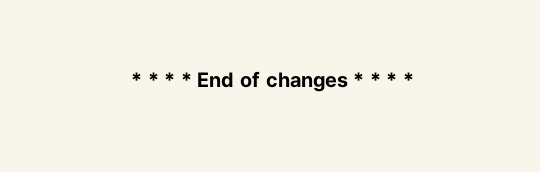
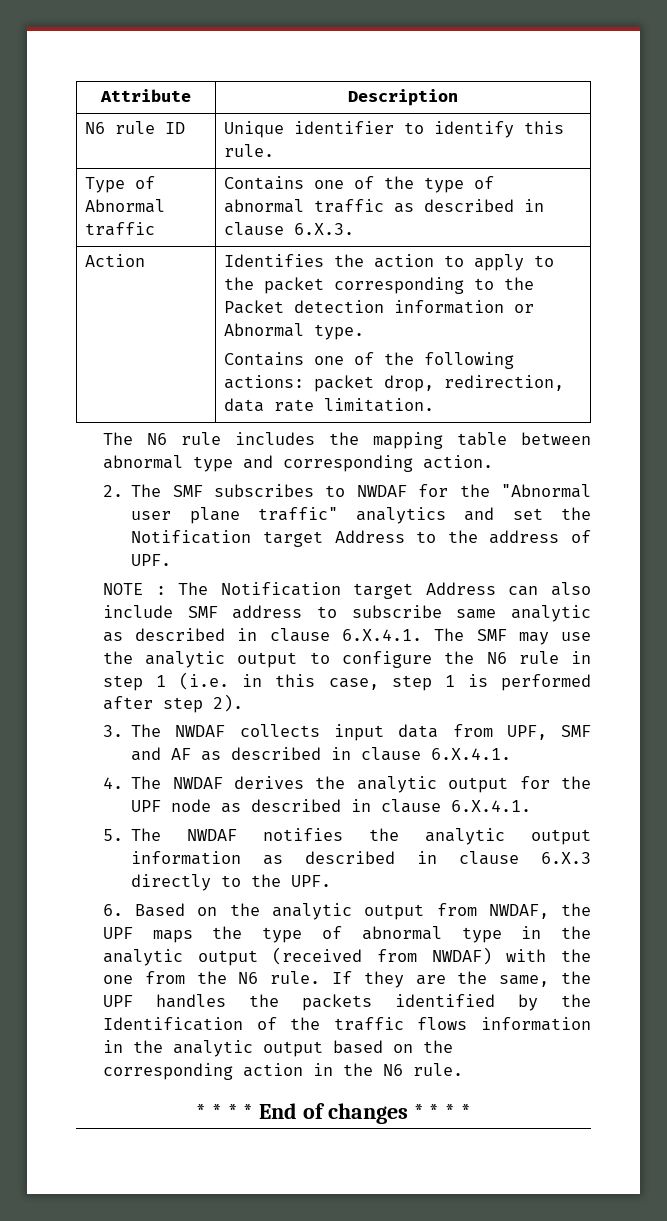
+ Attribute | Description
+ N6 rule ID | Unique identifier to identify this rule.
+ Type of Abnormal traffic | Contains one of the type of abnormal traffic as described in clause 6.X.3.
+ Action | Identifies the action to apply to the packet corresponding to the Packet detection information or Abnormal type.
+ Contains one of the following actions: packet drop, redirection, data rate limitation.
+ The N6 rule includes the mapping table between abnormal type and corresponding action.
+ 2. The SMF subscribes to NWDAF for the "Abnormal user plane traffic" analytics and set the Notification target Address to the address of UPF.
+ NOTE : The Notification target Address can also include SMF address to subscribe same analytic as described in clause 6.X.4.1. The SMF may use the analytic output to configure the N6 rule in step 1 (i.e. in this case, step 1 is performed after step 2).
+ 3. The NWDAF collects input data from UPF, SMF and AF as described in clause 6.X.4.1.
+ 4. The NWDAF derives the analytic output for the UPF node as described in clause 6.X.4.1.
+ 5. The NWDAF notifies the analytic output information as described in clause 6.X.3 directly to the UPF.
+ 6. Based on the analytic output from NWDAF, the UPF maps the type of abnormal type in the analytic output (received from NWDAF) with the one from the N6 rule. If they are the same, the UPF handles the packets identified by the Identification of the traffic flows information in the analytic output based on the corresponding action in the N6 rule.

